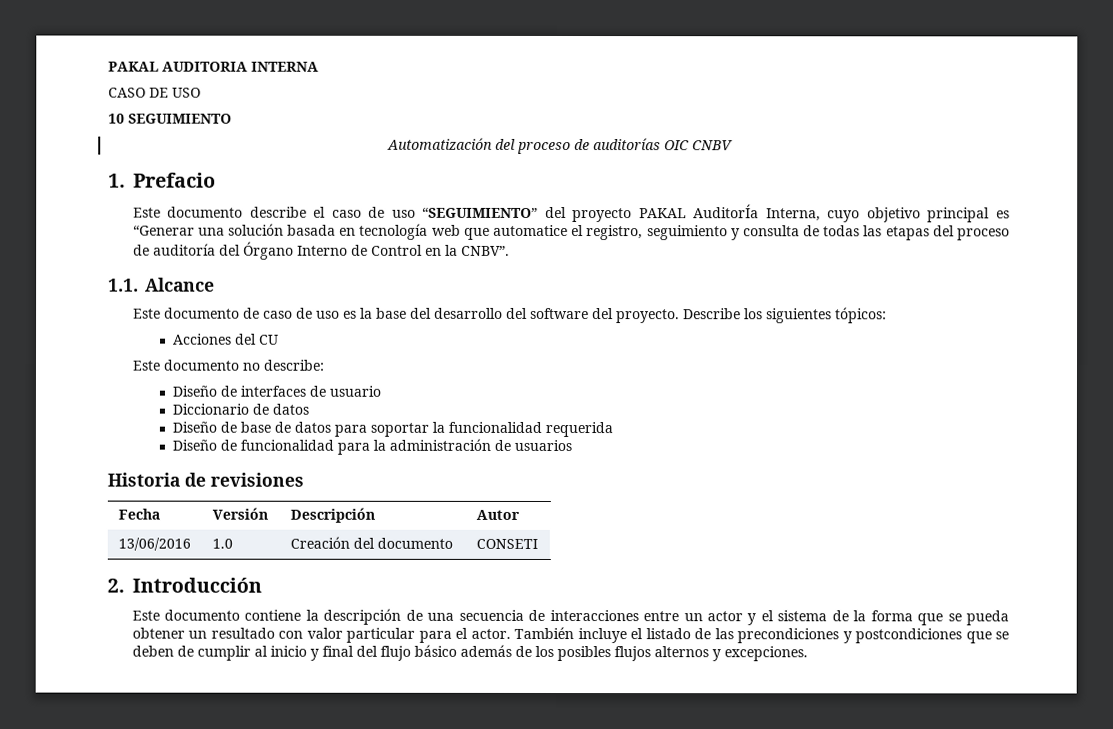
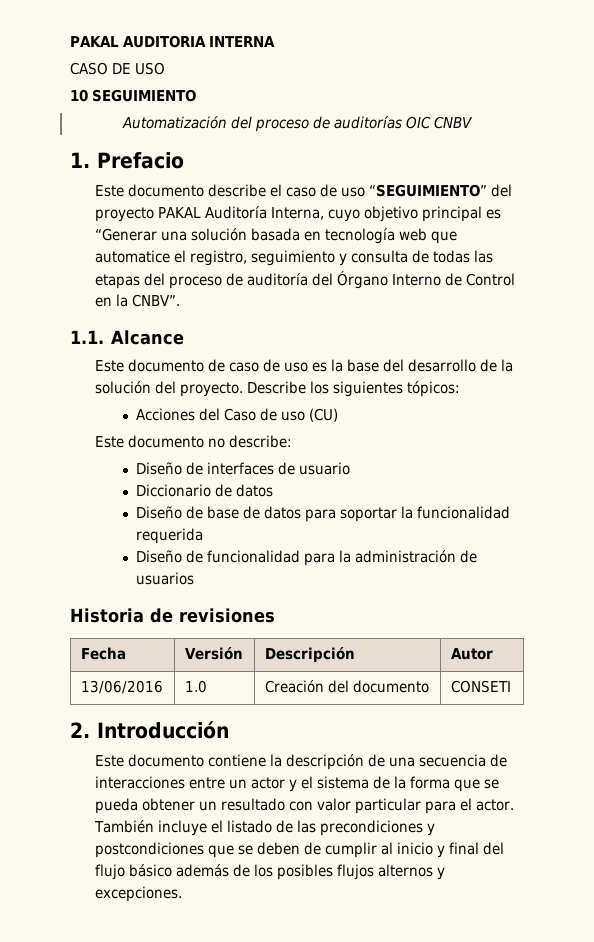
- Este documento describe el caso de uso “SEGUIMIENTO” del proyecto PAKAL AuditorÍa Interna, cuyo objetivo principal es “Generar una solución basada en tecnología web que automatice el registro, seguimiento y consulta de todas las etapas del proceso de auditoría del Órgano Interno de Control en la CNBV”.
+ Este documento describe el caso de uso “SEGUIMIENTO” del proyecto PAKAL Auditoría Interna, cuyo objetivo principal es “Generar una solución basada en tecnología web que automatice el registro, seguimiento y consulta de todas las etapas del proceso de auditoría del Órgano Interno de Control en la CNBV”.
- Este documento de caso de uso es la base del desarrollo del software del proyecto.
+ Este documento de caso de uso es la base del desarrollo de la solución del proyecto.
- Acciones del CU
+ Acciones del Caso de uso (CU)

